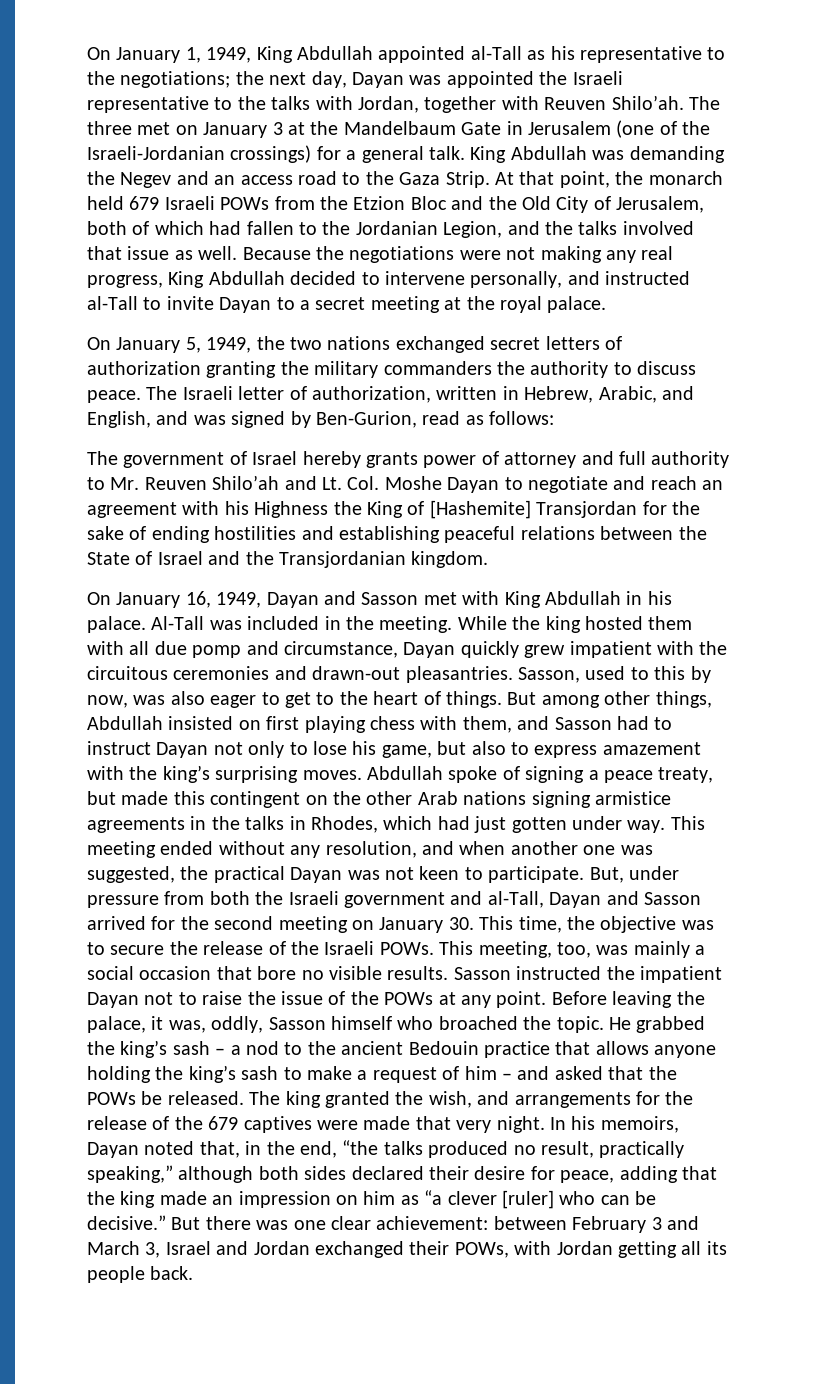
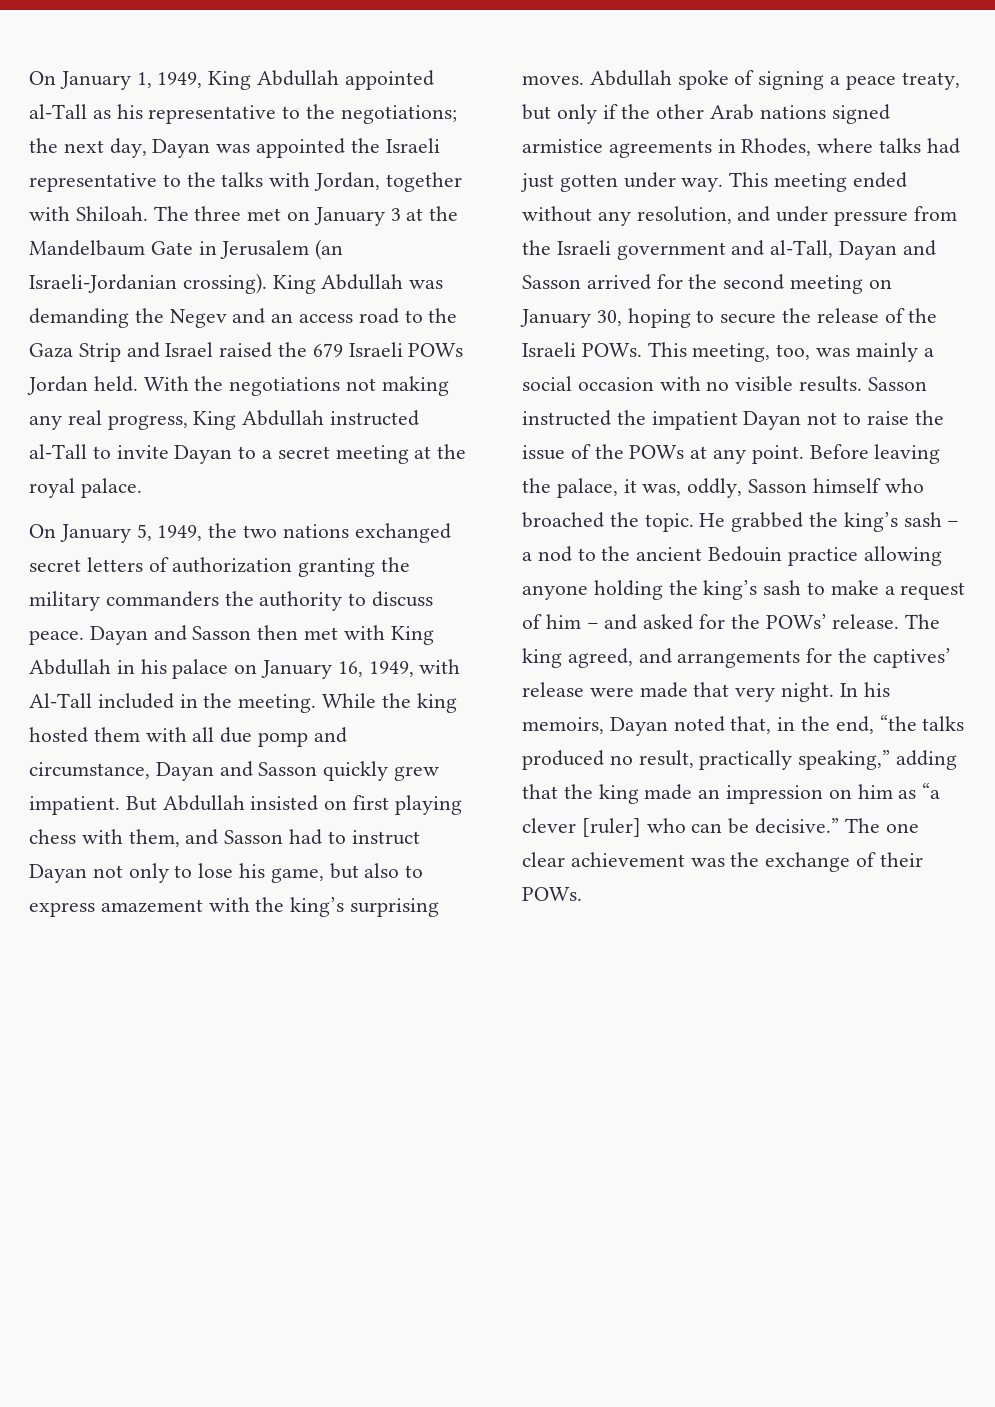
- On January 1, 1949, King Abdullah appointed al-Tall as his representative to the negotiations; the next day, Dayan was appointed the Israeli representative to the talks with Jordan, together with Reuven Shilo’ah.
+ On January 1, 1949, King Abdullah appointed al-Tall as his representative to the negotiations; the next day, Dayan was appointed the Israeli representative to the talks with Jordan, together with Shiloah.
- The three met on January 3 at the Mandelbaum Gate in Jerusalem (one of the Israeli-Jordanian crossings) for a general talk.
+ The three met on January 3 at the Mandelbaum Gate in Jerusalem (an Israeli-Jordanian crossing).
- King Abdullah was demanding the Negev and an access road to the Gaza Strip. At that point, the monarch held 679 Israeli POWs from the Etzion Bloc and the Old City of Jerusalem, both of which had fallen to the Jordanian Legion, and the talks involved that issue as well. Because the negotiations were not making any real progress, King Abdullah decided to intervene personally, and instructed al-Tall to invite Dayan to a secret meeting at the royal palace.
+ King Abdullah was demanding the Negev and an access road to the Gaza Strip and Israel raised the 679 Israeli POWs Jordan held. With the negotiations not making any real progress, King Abdullah instructed al-Tall to invite Dayan to a secret meeting at the royal palace.
- The Israeli letter of authorization, written in Hebrew, Arabic, and English, and was signed by Ben-Gurion, read as follows:
- The government of Israel hereby grants power of attorney and full authority to Mr. Reuven Shilo’ah and Lt. Col. Moshe Dayan to negotiate and reach an agreement with his Highness the King of [Hashemite] Transjordan for the sake of ending hostilities and establishing peaceful relations between the State of Israel and the Transjordanian kingdom.
- On January 16, 1949, Dayan and Sasson met with King Abdullah in his palace. Al-Tall was included in the meeting.
+ Dayan and Sasson then met with King Abdullah in his palace on January 16, 1949, with Al-Tall included in the meeting.
- While the king hosted them with all due pomp and circumstance, Dayan quickly grew impatient with the circuitous ceremonies and drawn-out pleasantries. Sasson, used to this by now, was also eager to get to the heart of things. But among other things, Abdullah insisted on first playing chess with them, and Sasson had to instruct Dayan not only to lose his game, but also to express amazement with the king’s surprising moves.
+ While the king hosted them with all due pomp and circumstance, Dayan and Sasson quickly grew impatient. But Abdullah insisted on first playing chess with them, and Sasson had to instruct Dayan not only to lose his game, but also to express amazement with the king’s surprising moves.
- Abdullah spoke of signing a peace treaty, but made this contingent on the other Arab nations signing armistice agreements in the talks in Rhodes, which had just gotten under way.
+ Abdullah spoke of signing a peace treaty, but only if the other Arab nations signed armistice agreements in Rhodes, where talks had just gotten under way.
- This meeting ended without any resolution, and when another one was suggested, the practical Dayan was not keen to participate. But, under pressure from both the Israeli government and al-Tall, Dayan and Sasson arrived for the second meeting on January 30. This time, the objective was to secure the release of the Israeli POWs.
+ This meeting ended without any resolution, and under pressure from the Israeli government and al-Tall, Dayan and Sasson arrived for the second meeting on January 30, hoping to secure the release of the Israeli POWs.
- This meeting, too, was mainly a social occasion that bore no visible results.
+ This meeting, too, was mainly a social occasion with no visible results.
- He grabbed the king’s sash – a nod to the ancient Bedouin practice that allows anyone holding the king’s sash to make a request of him – and asked that the POWs be released. The king granted the wish, and arrangements for the release of the 679 captives were made that very night.
+ He grabbed the king’s sash – a nod to the ancient Bedouin practice allowing anyone holding the king’s sash to make a request of him – and asked for the POWs’ release. The king agreed, and arrangements for the captives’ release were made that very night.
- In his memoirs, Dayan noted that, in the end, “the talks produced no result, practically speaking,” although both sides declared their desire for peace, adding that the king made an impression on him as “a clever [ruler] who can be decisive.”
+ In his memoirs, Dayan noted that, in the end, “the talks produced no result, practically speaking,” adding that the king made an impression on him as “a clever [ruler] who can be decisive.”
- But there was one clear achievement: between February 3 and March 3, Israel and Jordan exchanged their POWs, with Jordan getting all its people back.
+ The one clear achievement was the exchange of their POWs.

